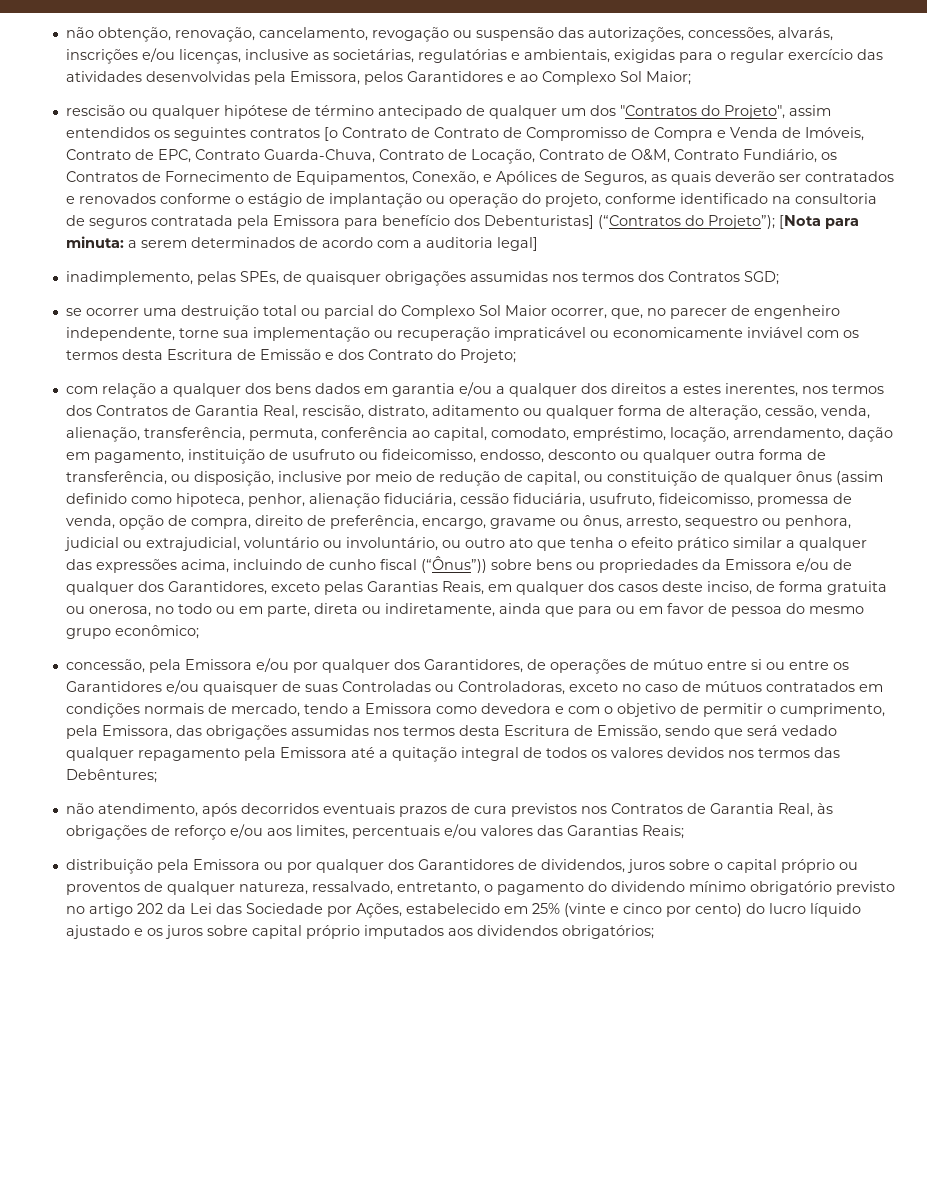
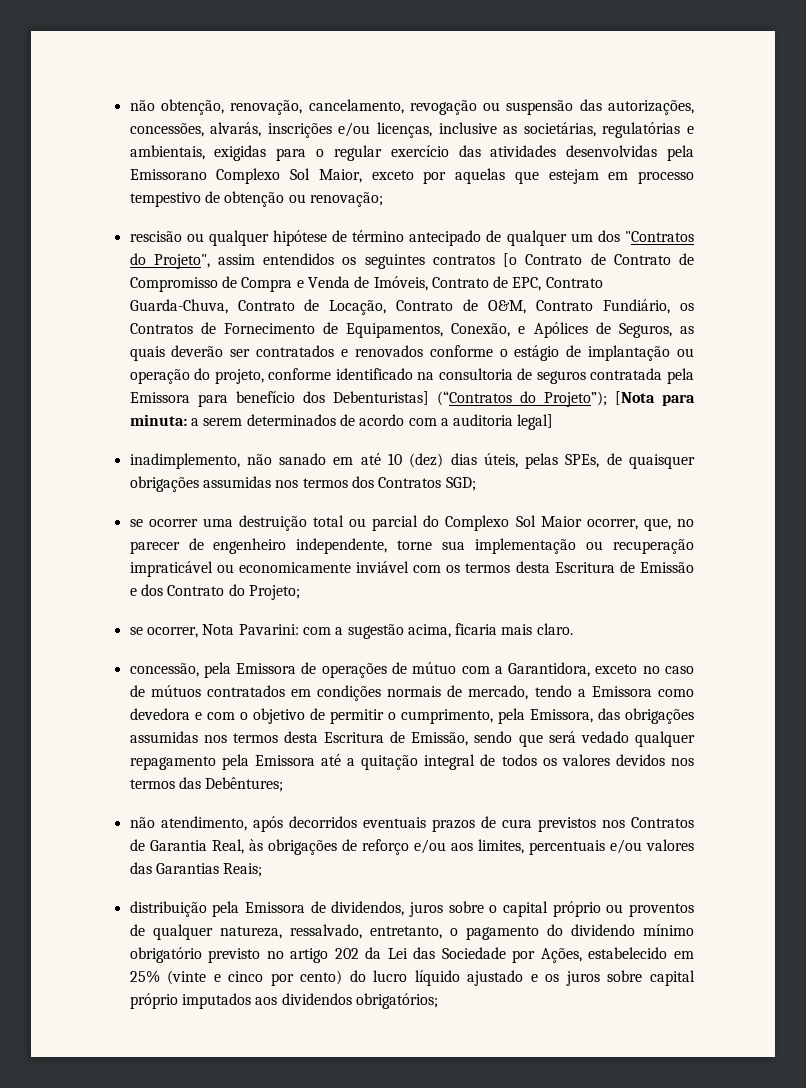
- não obtenção, renovação, cancelamento, revogação ou suspensão das autorizações, concessões, alvarás, inscrições e/ou licenças, inclusive as societárias, regulatórias e ambientais, exigidas para o regular exercício das atividades desenvolvidas pela Emissora, pelos Garantidores e ao Complexo Sol Maior;
+ não obtenção, renovação, cancelamento, revogação ou suspensão das autorizações, concessões, alvarás, inscrições e/ou licenças, inclusive as societárias, regulatórias e ambientais, exigidas para o regular exercício das atividades desenvolvidas pela Emissorano Complexo Sol Maior, exceto por aquelas que estejam em processo tempestivo de obtenção ou renovação;
- inadimplemento, pelas SPEs, de quaisquer obrigações assumidas nos termos dos Contratos SGD;
+ inadimplemento, não sanado em até 10 (dez) dias úteis, pelas SPEs, de quaisquer obrigações assumidas nos termos dos Contratos SGD;
- com relação a qualquer dos bens dados em garantia e/ou a qualquer dos direitos a estes inerentes, nos termos dos Contratos de Garantia Real, rescisão, distrato, aditamento ou qualquer forma de alteração, cessão, venda, alienação, transferência, permuta, conferência ao capital, comodato, empréstimo, locação, arrendamento, dação em pagamento, instituição de usufruto ou fideicomisso, endosso, desconto ou qualquer outra forma de transferência, ou disposição, inclusive por meio de redução de capital, ou constituição de qualquer ônus (assim definido como hipoteca, penhor, alienação fiduciária, cessão fiduciária, usufruto, fideicomisso, promessa de venda, opção de compra, direito de preferência, encargo, gravame ou ônus, arresto, sequestro ou penhora, judicial ou extrajudicial, voluntário ou involuntário, ou outro ato que tenha o efeito prático similar a qualquer das expressões acima, incluindo de cunho fiscal (“Ônus”)) sobre bens ou propriedades da Emissora e/ou de qualquer dos Garantidores, exceto pelas Garantias Reais, em qualquer dos casos deste inciso, de forma gratuita ou onerosa, no todo ou em parte, direta ou indiretamente, ainda que para ou em favor de pessoa do mesmo grupo econômico;
- concessão, pela Emissora e/ou por qualquer dos Garantidores, de operações de mútuo entre si ou entre os Garantidores e/ou quaisquer de suas Controladas ou Controladoras, exceto no caso de mútuos contratados em condições normais de mercado, tendo a Emissora como devedora e com o objetivo de permitir o cumprimento, pela Emissora, das obrigações assumidas nos termos desta Escritura de Emissão, sendo que será vedado qualquer repagamento pela Emissora até a quitação integral de todos os valores devidos nos termos das Debêntures;
+ se ocorrer, Nota Pavarini: com a sugestão acima, ficaria mais claro.
+ concessão, pela Emissora de operações de mútuo com a Garantidora, exceto no caso de mútuos contratados em condições normais de mercado, tendo a Emissora como devedora e com o objetivo de permitir o cumprimento, pela Emissora, das obrigações assumidas nos termos desta Escritura de Emissão, sendo que será vedado qualquer repagamento pela Emissora até a quitação integral de todos os valores devidos nos termos das Debêntures;
- distribuição pela Emissora ou por qualquer dos Garantidores de dividendos, juros sobre o capital próprio ou proventos de qualquer natureza, ressalvado, entretanto, o pagamento do dividendo mínimo obrigatório previsto no artigo 202 da Lei das Sociedade por Ações, estabelecido em 25% (vinte e cinco por cento) do lucro líquido ajustado e os juros sobre capital próprio imputados aos dividendos obrigatórios;
+ distribuição pela Emissora de dividendos, juros sobre o capital próprio ou proventos de qualquer natureza, ressalvado, entretanto, o pagamento do dividendo mínimo obrigatório previsto no artigo 202 da Lei das Sociedade por Ações, estabelecido em 25% (vinte e cinco por cento) do lucro líquido ajustado e os juros sobre capital próprio imputados aos dividendos obrigatórios;

